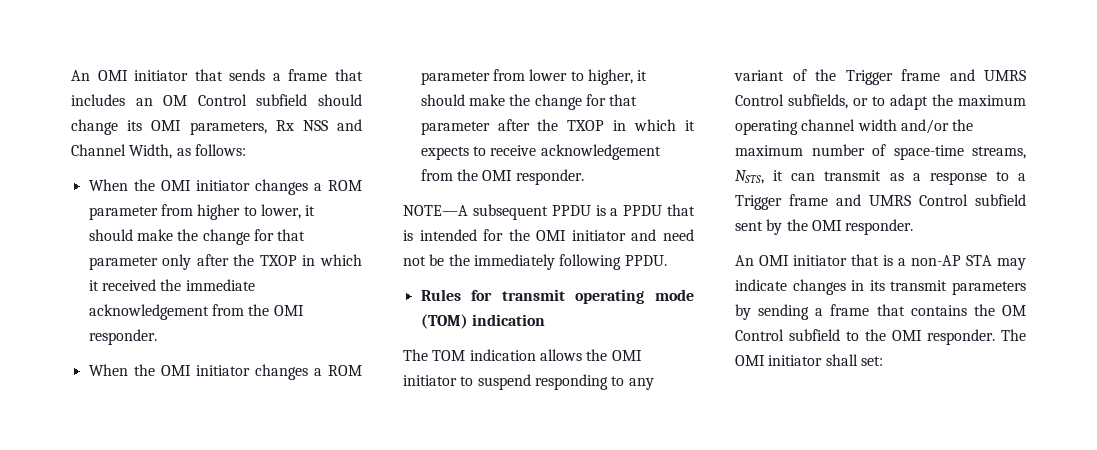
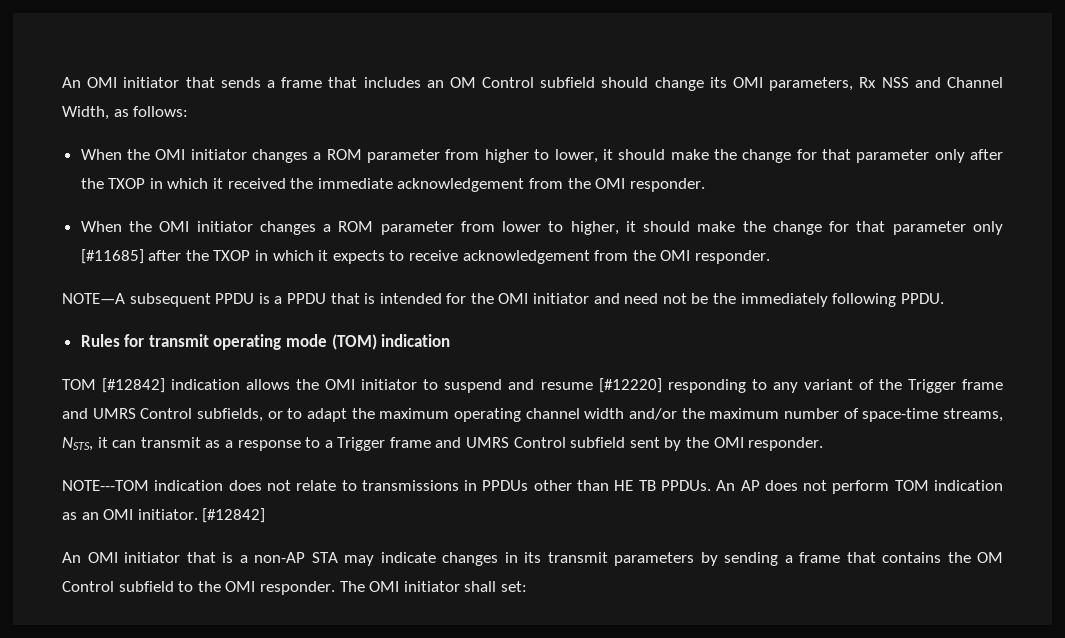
- When the OMI initiator changes a ROM parameter from lower to higher, it should make the change for that parameter after the TXOP in which it expects to receive acknowledgement from the OMI responder.
+ When the OMI initiator changes a ROM parameter from lower to higher, it should make the change for that parameter only [#11685] after the TXOP in which it expects to receive acknowledgement from the OMI responder.
- The TOM indication allows the OMI initiator to suspend responding to any variant of the Trigger frame and UMRS Control subfields, or to adapt the maximum operating channel width and/or the maximum number of space-time streams, NSTS, it can transmit as a response to a Trigger frame and UMRS Control subfield sent by the OMI responder.
+ TOM [#12842] indication allows the OMI initiator to suspend and resume [#12220] responding to any variant of the Trigger frame and UMRS Control subfields, or to adapt the maximum operating channel width and/or the maximum number of space-time streams, NSTS, it can transmit as a response to a Trigger frame and UMRS Control subfield sent by the OMI responder.
+ NOTE---TOM indication does not relate to transmissions in PPDUs other than HE TB PPDUs. An AP does not perform TOM indication as an OMI initiator. [#12842]

